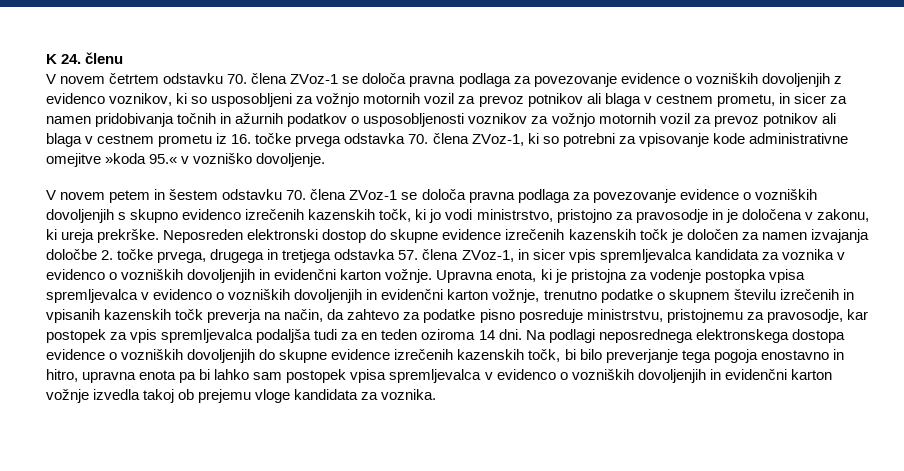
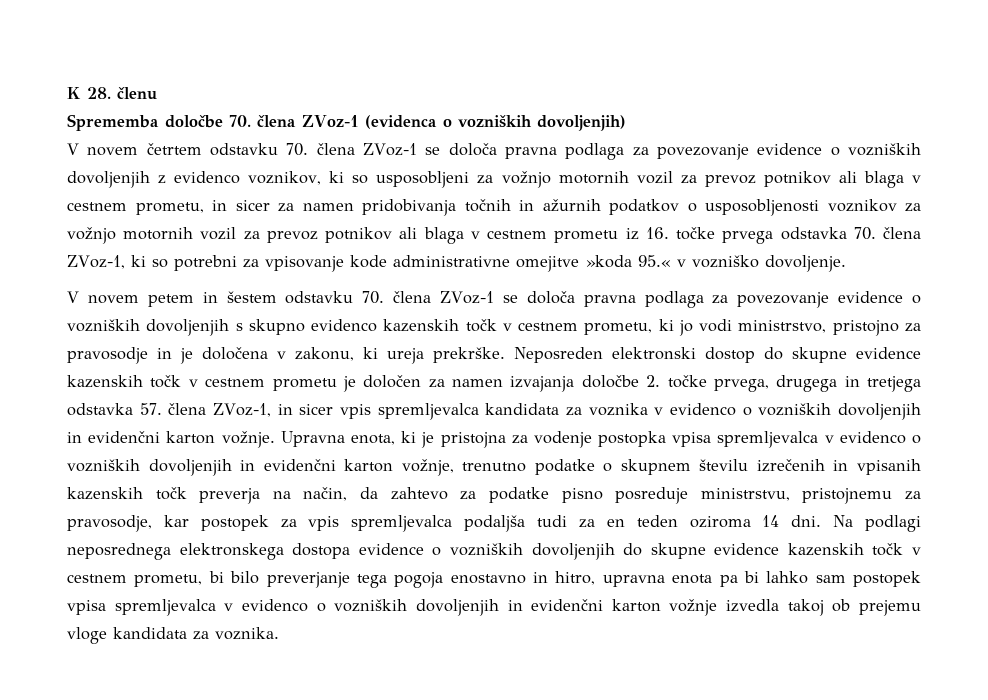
- K 24. členu
+ K 28. členu
+ Sprememba določbe 70. člena ZVoz-1 (evidenca o vozniških dovoljenjih)
- V novem petem in šestem odstavku 70. člena ZVoz-1 se določa pravna podlaga za povezovanje evidence o vozniških dovoljenjih s skupno evidenco izrečenih kazenskih točk, ki jo vodi ministrstvo, pristojno za pravosodje in je določena v zakonu, ki ureja prekrške.
+ V novem petem in šestem odstavku 70. člena ZVoz-1 se določa pravna podlaga za povezovanje evidence o vozniških dovoljenjih s skupno evidenco kazenskih točk v cestnem prometu, ki jo vodi ministrstvo, pristojno za pravosodje in je določena v zakonu, ki ureja prekrške.
- Neposreden elektronski dostop do skupne evidence izrečenih kazenskih točk je določen za namen izvajanja določbe 2. točke prvega, drugega in tretjega odstavka 57. člena ZVoz-1, in sicer vpis spremljevalca kandidata za voznika v evidenco o vozniških dovoljenjih in evidenčni karton vožnje.
+ Neposreden elektronski dostop do skupne evidence kazenskih točk v cestnem prometu je določen za namen izvajanja določbe 2. točke prvega, drugega in tretjega odstavka 57. člena ZVoz-1, in sicer vpis spremljevalca kandidata za voznika v evidenco o vozniških dovoljenjih in evidenčni karton vožnje.
- Na podlagi neposrednega elektronskega dostopa evidence o vozniških dovoljenjih do skupne evidence izrečenih kazenskih točk, bi bilo preverjanje tega pogoja enostavno in hitro, upravna enota pa bi lahko sam postopek vpisa spremljevalca v evidenco o vozniških dovoljenjih in evidenčni karton vožnje izvedla takoj ob prejemu vloge kandidata za voznika.
+ Na podlagi neposrednega elektronskega dostopa evidence o vozniških dovoljenjih do skupne evidence kazenskih točk v cestnem prometu, bi bilo preverjanje tega pogoja enostavno in hitro, upravna enota pa bi lahko sam postopek vpisa spremljevalca v evidenco o vozniških dovoljenjih in evidenčni karton vožnje izvedla takoj ob prejemu vloge kandidata za voznika.

